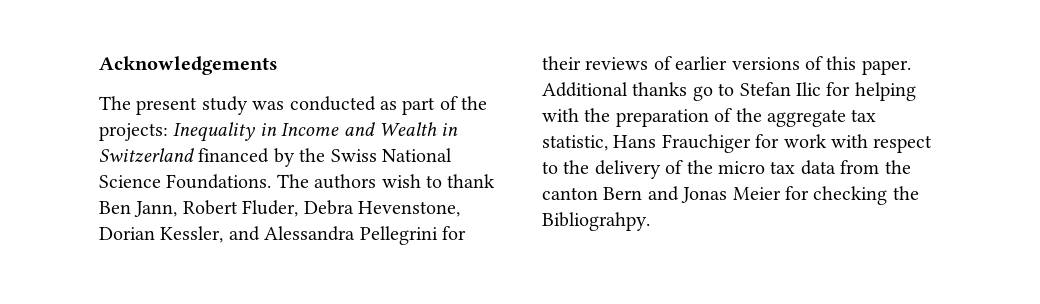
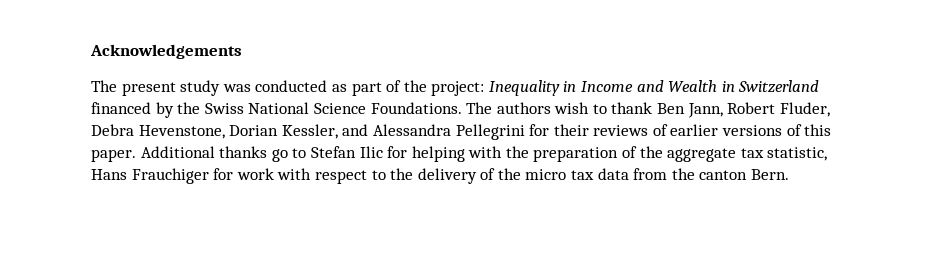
- The present study was conducted as part of the projects: Inequality in Income and Wealth in Switzerland financed by the Swiss National Science Foundations.
+ The present study was conducted as part of the project: Inequality in Income and Wealth in Switzerland financed by the Swiss National Science Foundations.
- Additional thanks go to Stefan Ilic for helping with the preparation of the aggregate tax statistic, Hans Frauchiger for work with respect to the delivery of the micro tax data from the canton Bern and Jonas Meier for checking the Bibliograhpy.
+ Additional thanks go to Stefan Ilic for helping with the preparation of the aggregate tax statistic, Hans Frauchiger for work with respect to the delivery of the micro tax data from the canton Bern.

